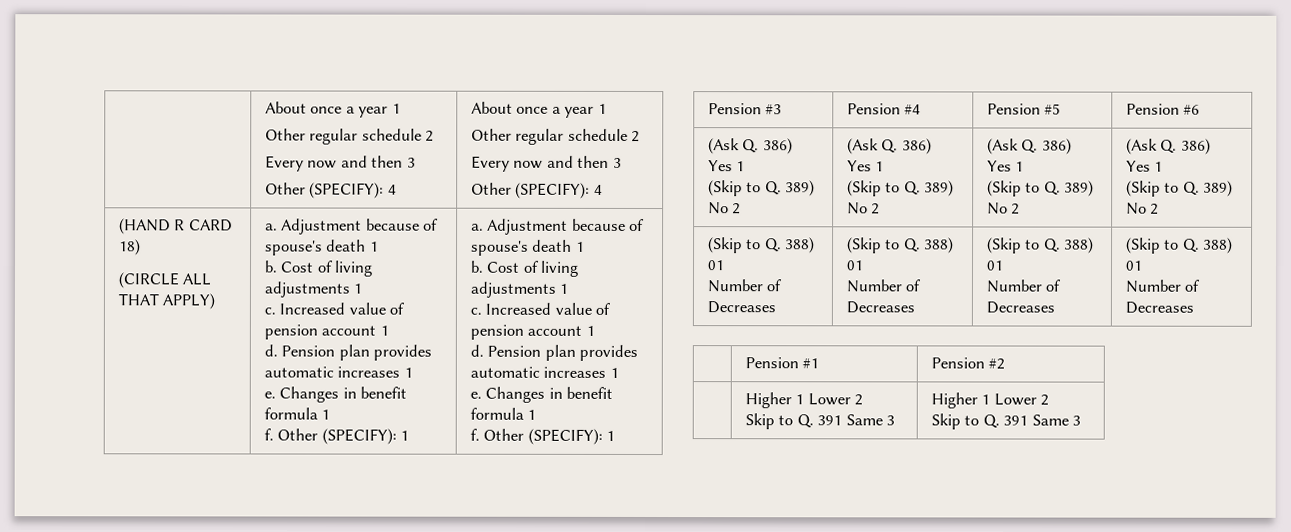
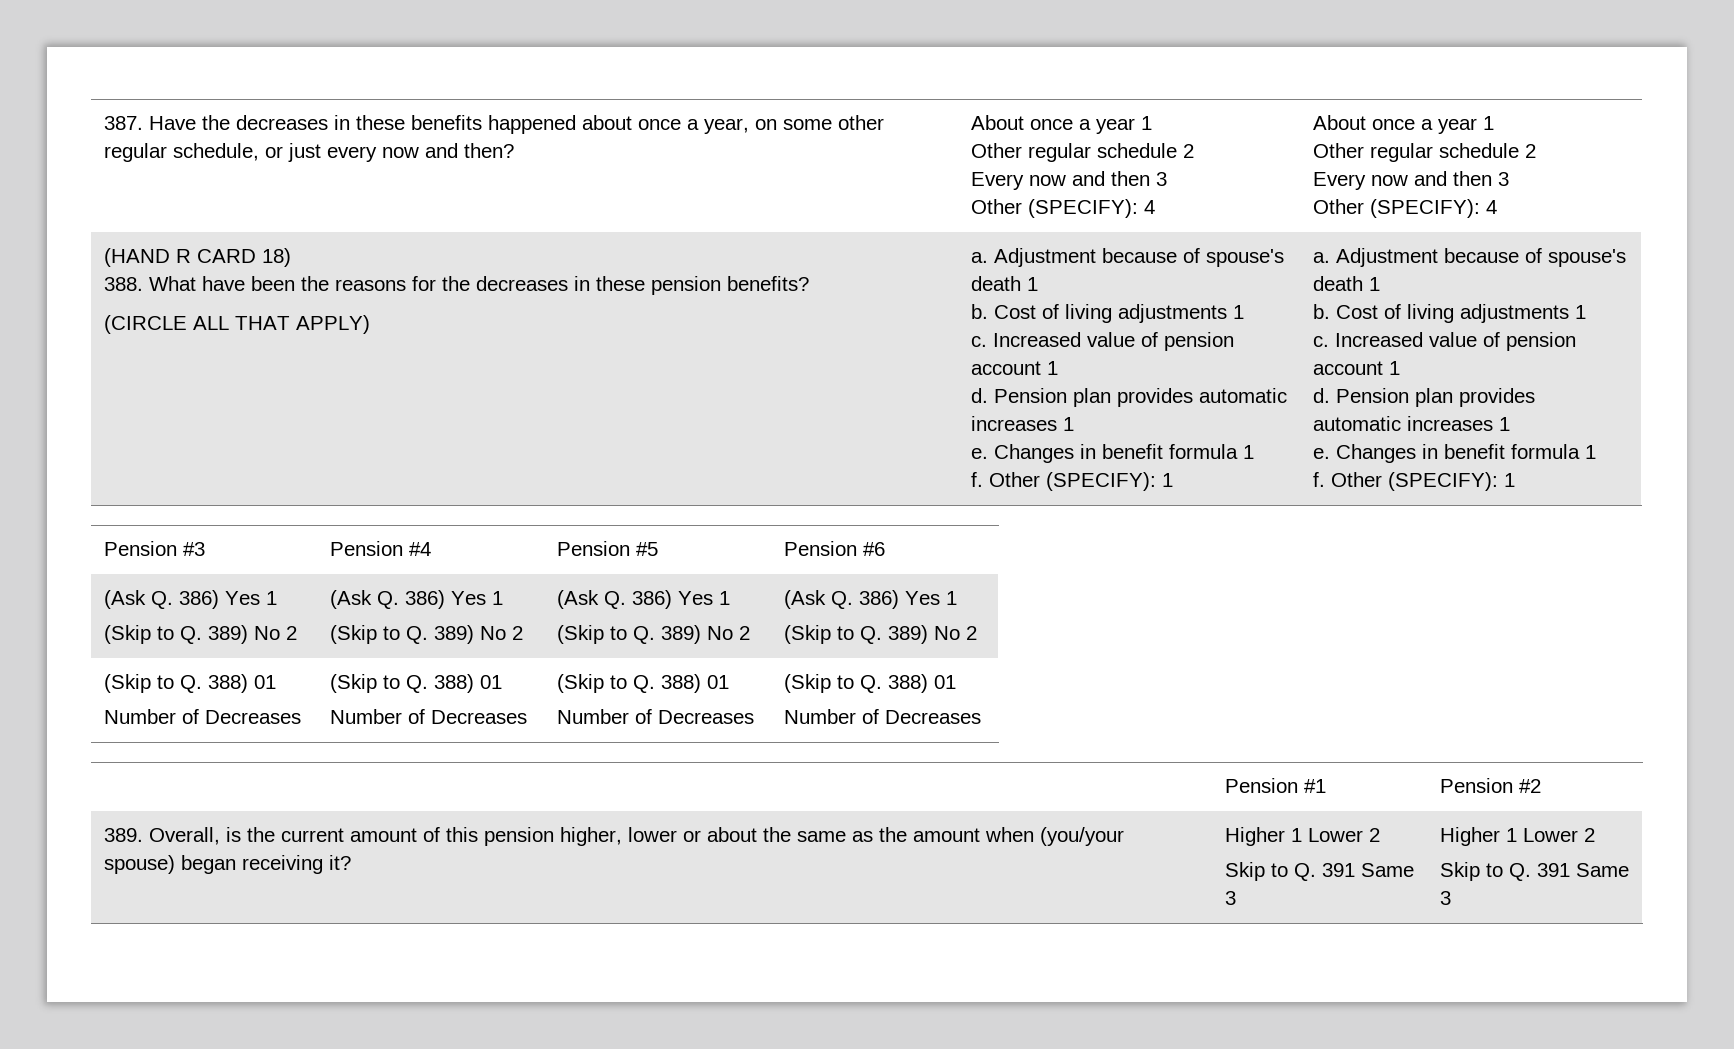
+ 387. Have the decreases in these benefits happened about once a year, on some other regular schedule, or just every now and then?
+ 388. What have been the reasons for the decreases in these pension benefits?
+ 389. Overall, is the current amount of this pension higher, lower or about the same as the amount when (you/your spouse) began receiving it?

